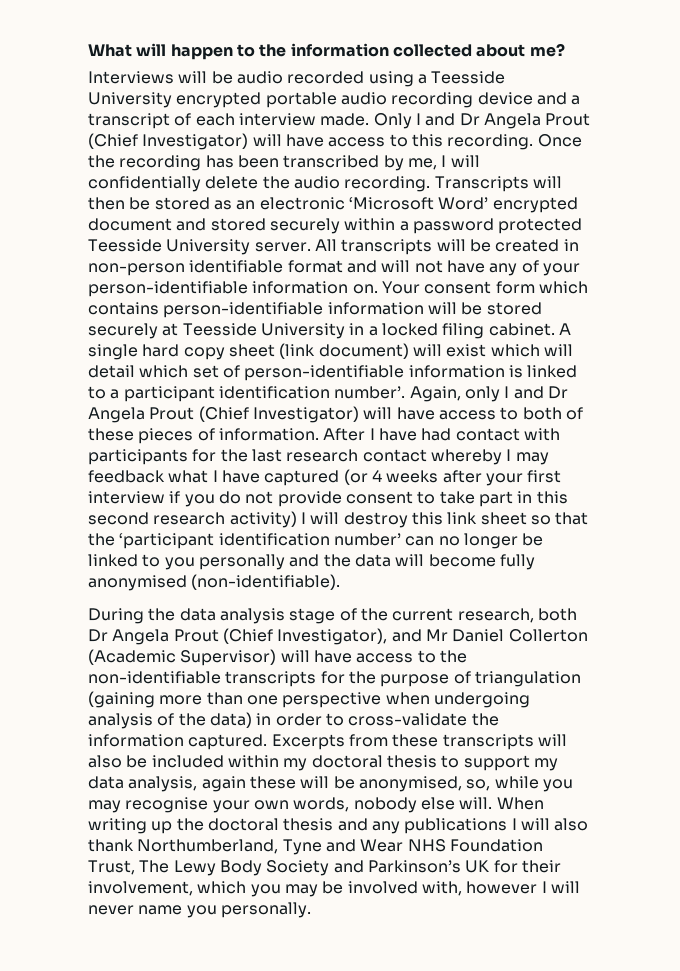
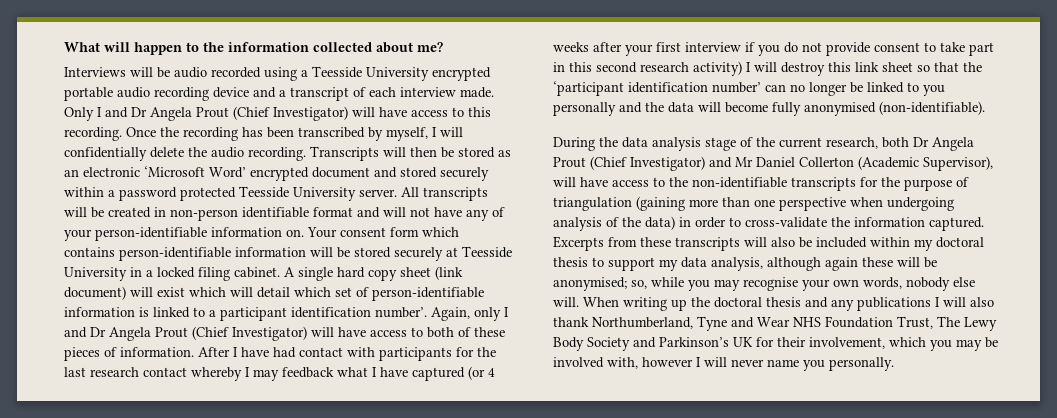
- Once the recording has been transcribed by me, I will confidentially delete the audio recording.
+ Once the recording has been transcribed by myself, I will confidentially delete the audio recording.
- During the data analysis stage of the current research, both Dr Angela Prout (Chief Investigator), and Mr Daniel Collerton (Academic Supervisor) will have access to the non-identifiable transcripts for the purpose of triangulation (gaining more than one perspective when undergoing analysis of the data) in order to cross-validate the information captured.
+ During the data analysis stage of the current research, both Dr Angela Prout (Chief Investigator) and Mr Daniel Collerton (Academic Supervisor), will have access to the non-identifiable transcripts for the purpose of triangulation (gaining more than one perspective when undergoing analysis of the data) in order to cross-validate the information captured.
- Excerpts from these transcripts will also be included within my doctoral thesis to support my data analysis, again these will be anonymised, so, while you may recognise your own words, nobody else will.
+ Excerpts from these transcripts will also be included within my doctoral thesis to support my data analysis, although again these will be anonymised; so, while you may recognise your own words, nobody else will.

